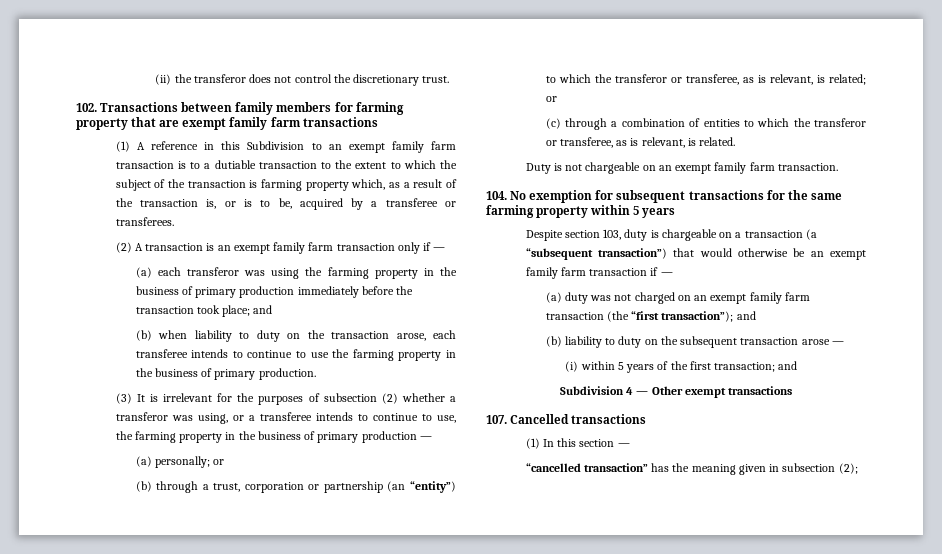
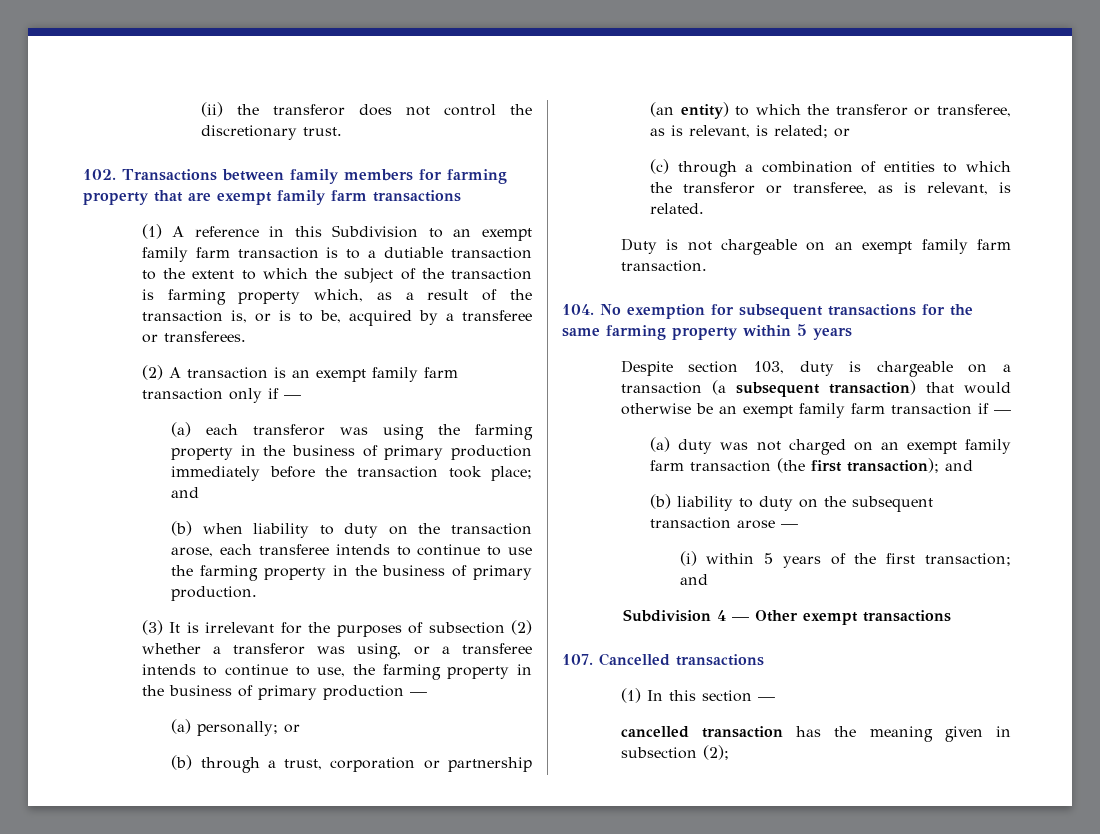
- (b) through a trust, corporation or partnership (an “entity”) to which the transferor or transferee, as is relevant, is related; or
+ (b) through a trust, corporation or partnership (an entity) to which the transferor or transferee, as is relevant, is related; or
- Despite section 103, duty is chargeable on a transaction (a “subsequent transaction”) that would otherwise be an exempt family farm transaction if —
+ Despite section 103, duty is chargeable on a transaction (a subsequent transaction) that would otherwise be an exempt family farm transaction if —
- (a) duty was not charged on an exempt family farm transaction (the “first transaction”); and
+ (a) duty was not charged on an exempt family farm transaction (the first transaction); and
- “cancelled transaction” has the meaning given in subsection (2);
+ cancelled transaction has the meaning given in subsection (2);

